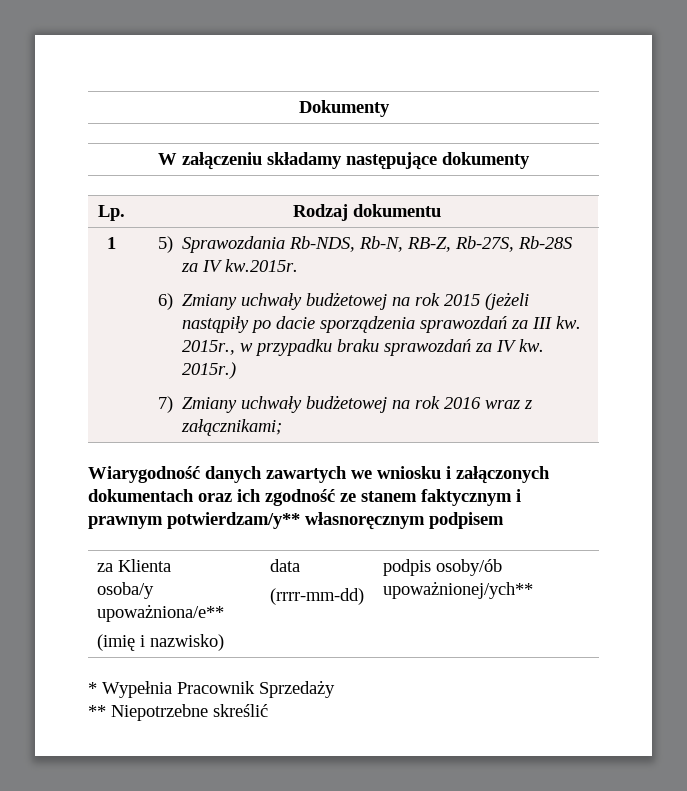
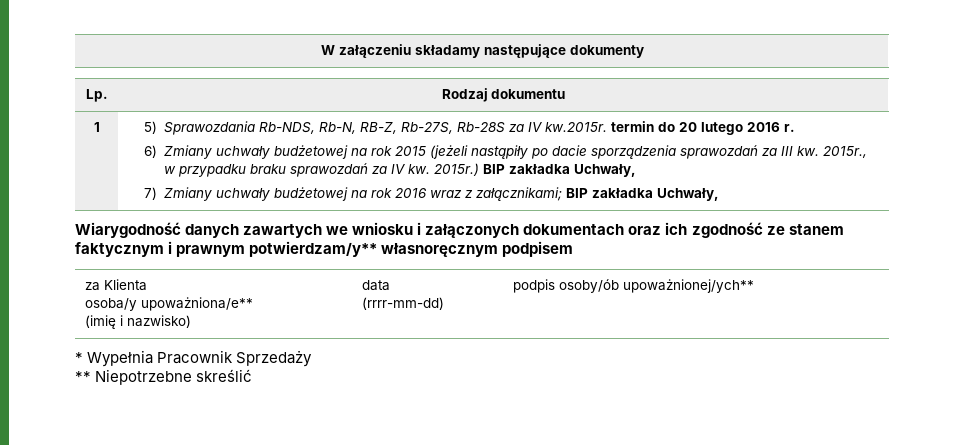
- Dokumenty
- 5) Sprawozdania Rb-NDS, Rb-N, RB-Z, Rb-27S, Rb-28S za IV kw.2015r.
+ 5) Sprawozdania Rb-NDS, Rb-N, RB-Z, Rb-27S, Rb-28S za IV kw.2015r. termin do 20 lutego 2016 r.
- 2015r.)
+ 2015r.) BIP zakładka Uchwały,
- 7) Zmiany uchwały budżetowej na rok 2016 wraz z załącznikami;
+ 7) Zmiany uchwały budżetowej na rok 2016 wraz z załącznikami; BIP zakładka Uchwały,

